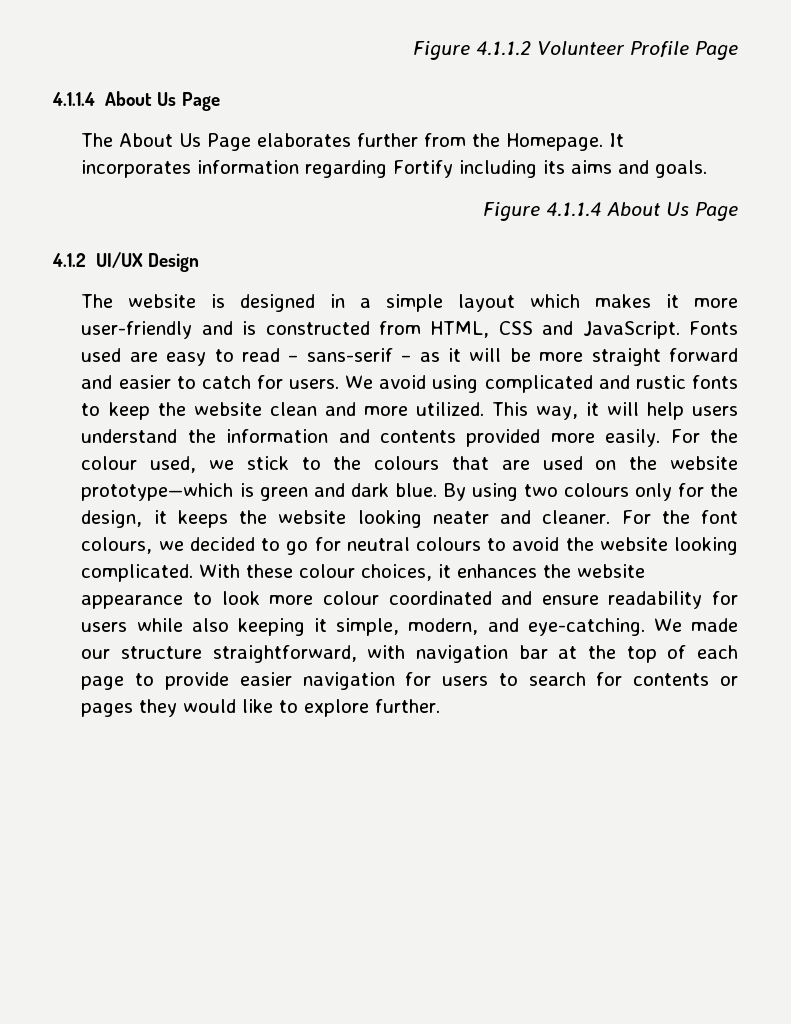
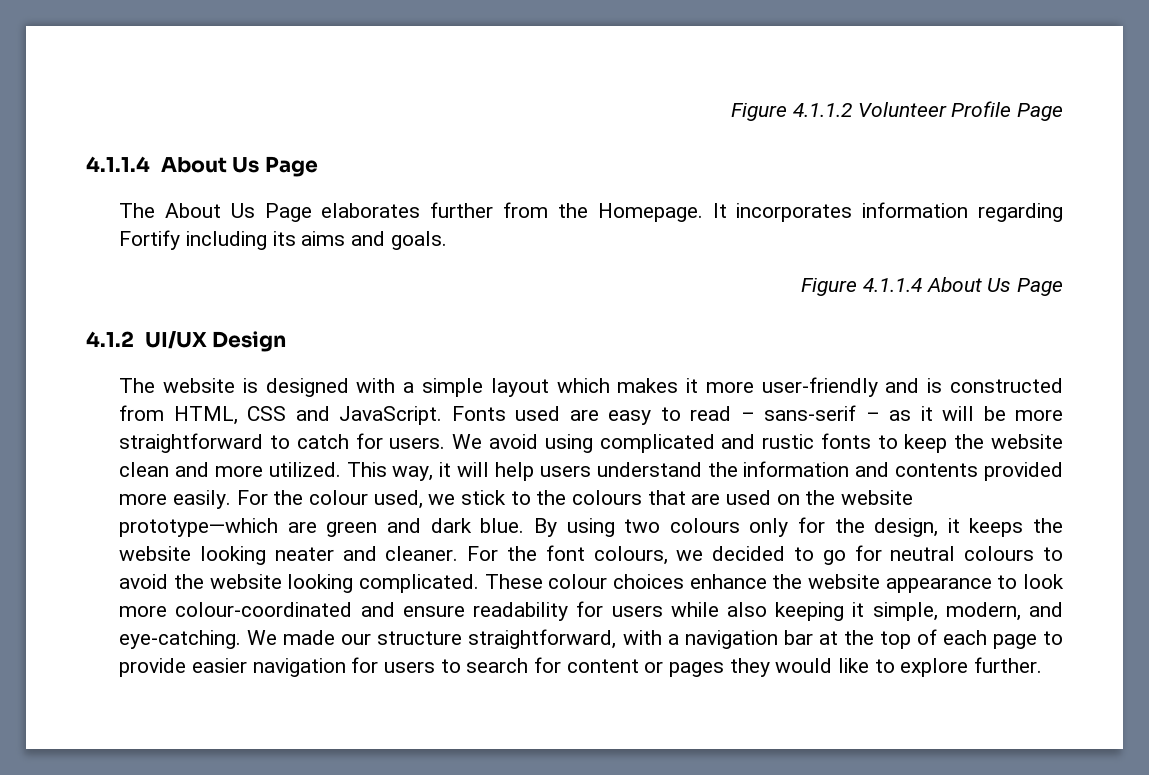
- The website is designed in a simple layout which makes it more user-friendly and is constructed from HTML, CSS and JavaScript.
+ The website is designed with a simple layout which makes it more user-friendly and is constructed from HTML, CSS and JavaScript.
- Fonts used are easy to read – sans-serif – as it will be more straight forward and easier to catch for users.
+ Fonts used are easy to read – sans-serif – as it will be more straightforward to catch for users.
- For the colour used, we stick to the colours that are used on the website prototype—which is green and dark blue.
+ For the colour used, we stick to the colours that are used on the website prototype—which are green and dark blue.
- With these colour choices, it enhances the website appearance to look more colour coordinated and ensure readability for users while also keeping it simple, modern, and eye-catching.
+ These colour choices enhance the website appearance to look more colour-coordinated and ensure readability for users while also keeping it simple, modern, and eye-catching.
- We made our structure straightforward, with navigation bar at the top of each page to provide easier navigation for users to search for contents or pages they would like to explore further.
+ We made our structure straightforward, with a navigation bar at the top of each page to provide easier navigation for users to search for content or pages they would like to explore further.

